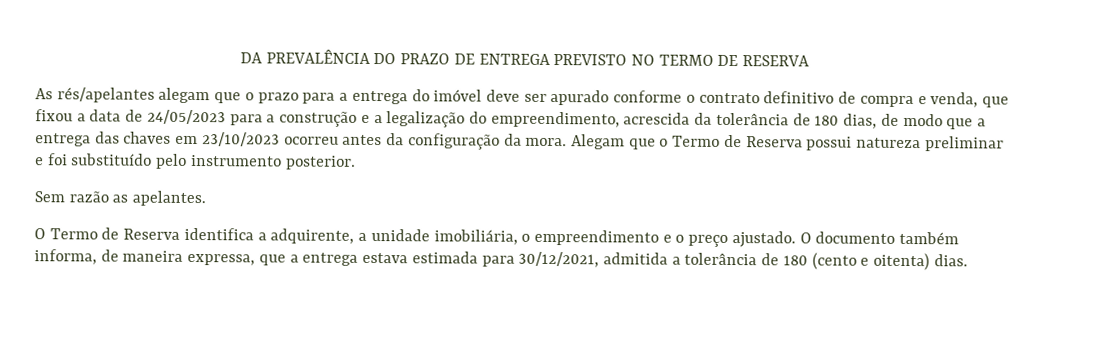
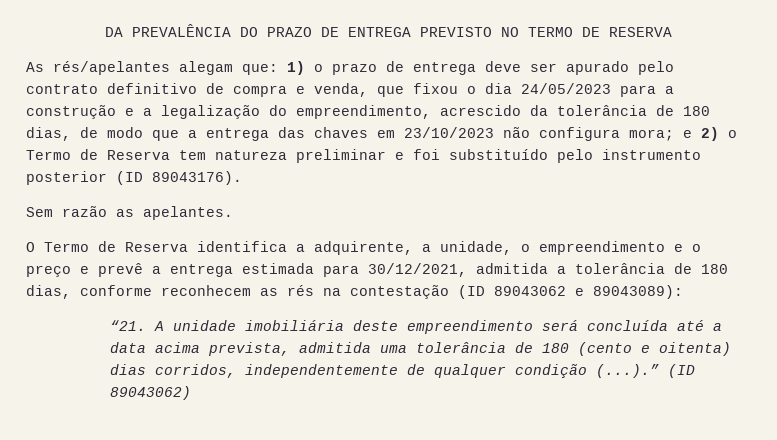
- As rés/apelantes alegam que o prazo para a entrega do imóvel deve ser apurado conforme o contrato definitivo de compra e venda, que fixou a data de 24/05/2023 para a construção e a legalização do empreendimento, acrescida da tolerância de 180 dias, de modo que a entrega das chaves em 23/10/2023 ocorreu antes da configuração da mora. Alegam que o Termo de Reserva possui natureza preliminar e foi substituído pelo instrumento posterior.
+ As rés/apelantes alegam que: 1) o prazo de entrega deve ser apurado pelo contrato definitivo de compra e venda, que fixou o dia 24/05/2023 para a construção e a legalização do empreendimento, acrescido da tolerância de 180 dias, de modo que a entrega das chaves em 23/10/2023 não configura mora; e 2) o Termo de Reserva tem natureza preliminar e foi substituído pelo instrumento posterior (ID 89043176).
- O Termo de Reserva identifica a adquirente, a unidade imobiliária, o empreendimento e o preço ajustado. O documento também informa, de maneira expressa, que a entrega estava estimada para 30/12/2021, admitida a tolerância de 180 (cento e oitenta) dias.
+ O Termo de Reserva identifica a adquirente, a unidade, o empreendimento e o preço e prevê a entrega estimada para 30/12/2021, admitida a tolerância de 180 dias, conforme reconhecem as rés na contestação (ID 89043062 e 89043089):
+ “21. A unidade imobiliária deste empreendimento será concluída até a data acima prevista, admitida uma tolerância de 180 (cento e oitenta) dias corridos, independentemente de qualquer condição (...).” (ID 89043062)

